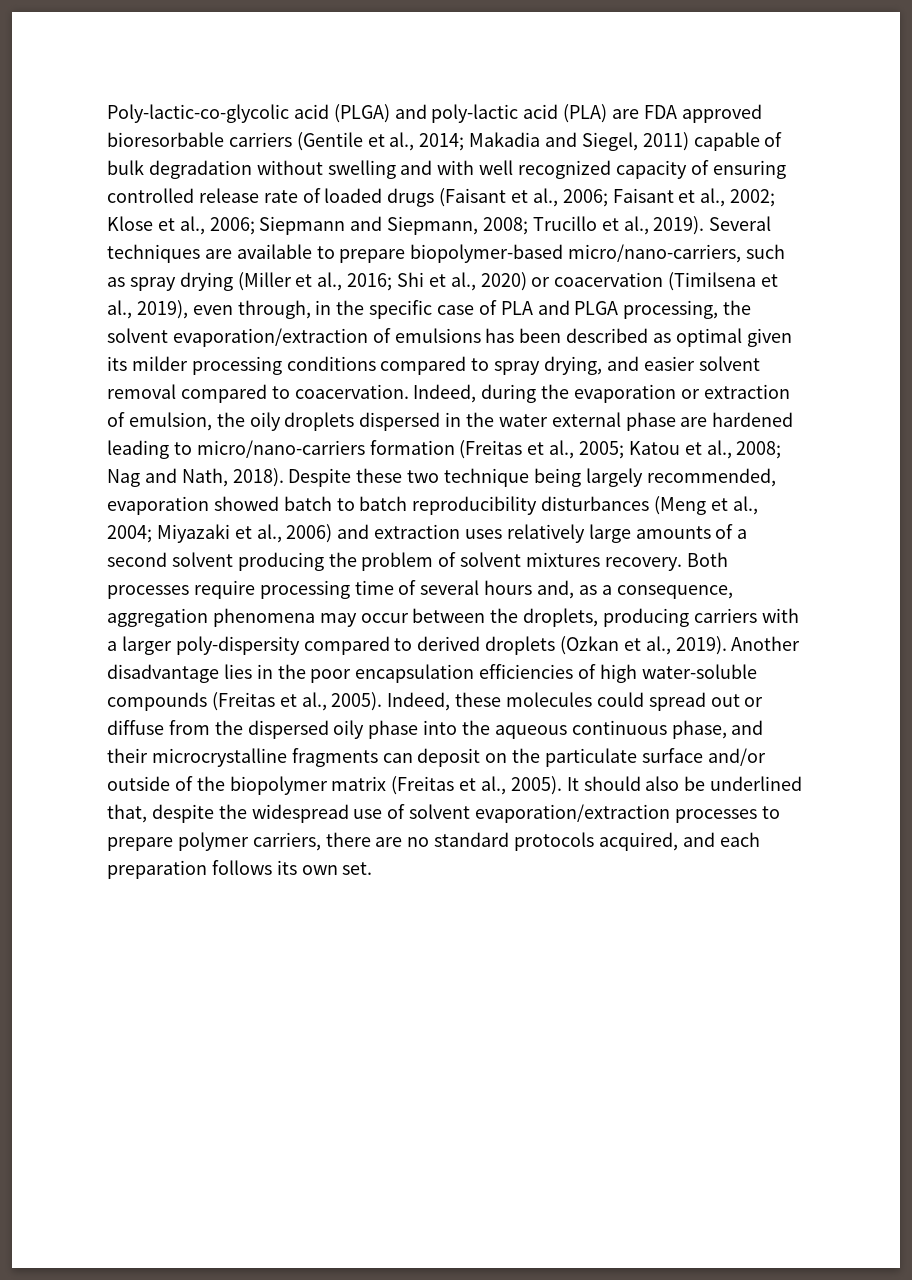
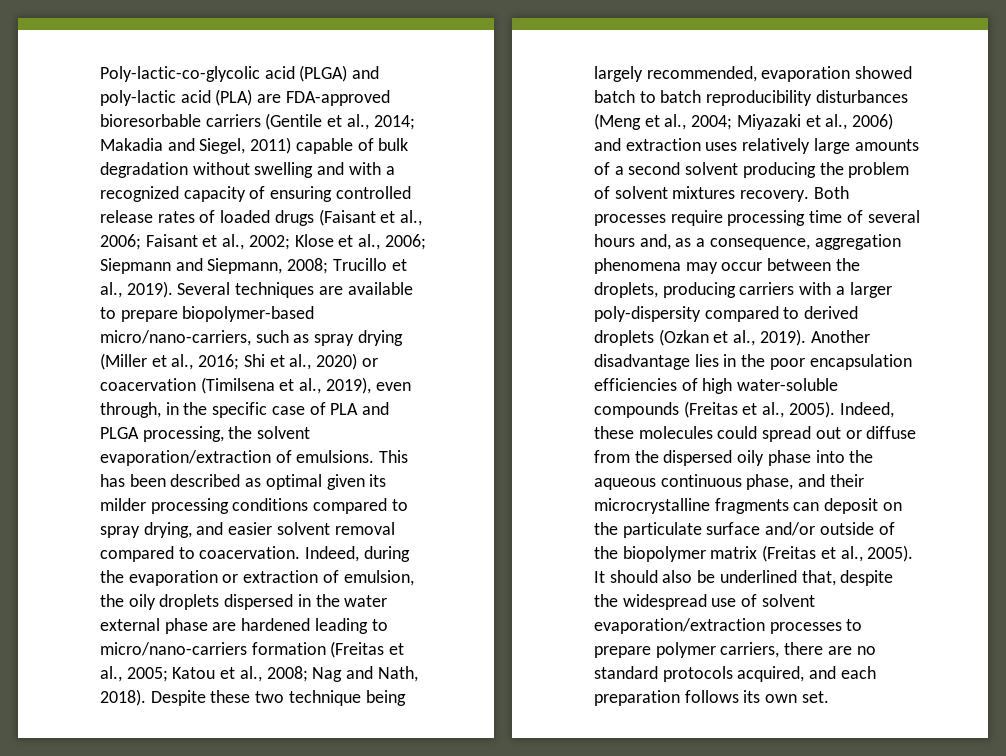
- Poly-lactic-co-glycolic acid (PLGA) and poly-lactic acid (PLA) are FDA approved bioresorbable carriers (Gentile et al., 2014; Makadia and Siegel, 2011) capable of bulk degradation without swelling and with well recognized capacity of ensuring controlled release rate of loaded drugs (Faisant et al., 2006; Faisant et al., 2002; Klose et al., 2006; Siepmann and Siepmann, 2008; Trucillo et al., 2019).
+ Poly-lactic-co-glycolic acid (PLGA) and poly-lactic acid (PLA) are FDA-approved bioresorbable carriers (Gentile et al., 2014; Makadia and Siegel, 2011) capable of bulk degradation without swelling and with a recognized capacity of ensuring controlled release rates of loaded drugs (Faisant et al., 2006; Faisant et al., 2002; Klose et al., 2006; Siepmann and Siepmann, 2008; Trucillo et al., 2019).
- Shi et al., 2020) or coacervation (Timilsena et al., 2019), even through, in the specific case of PLA and PLGA processing, the solvent evaporation/extraction of emulsions has been described as optimal given its milder processing conditions compared to spray drying, and easier solvent removal compared to coacervation.
+ Shi et al., 2020) or coacervation (Timilsena et al., 2019), even through, in the specific case of PLA and PLGA processing, the solvent evaporation/extraction of emulsions. This has been described as optimal given its milder processing conditions compared to spray drying, and easier solvent removal compared to coacervation.

